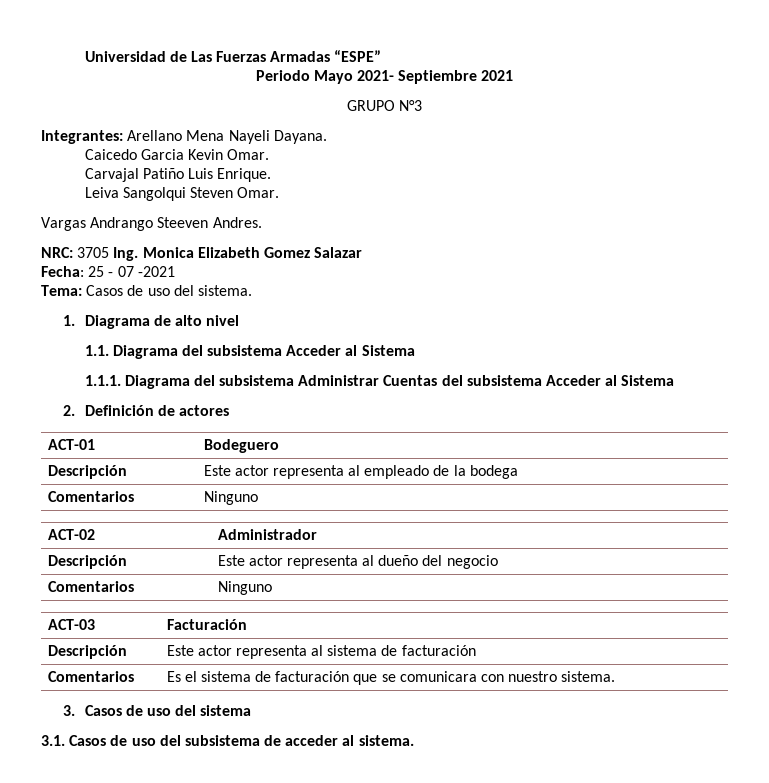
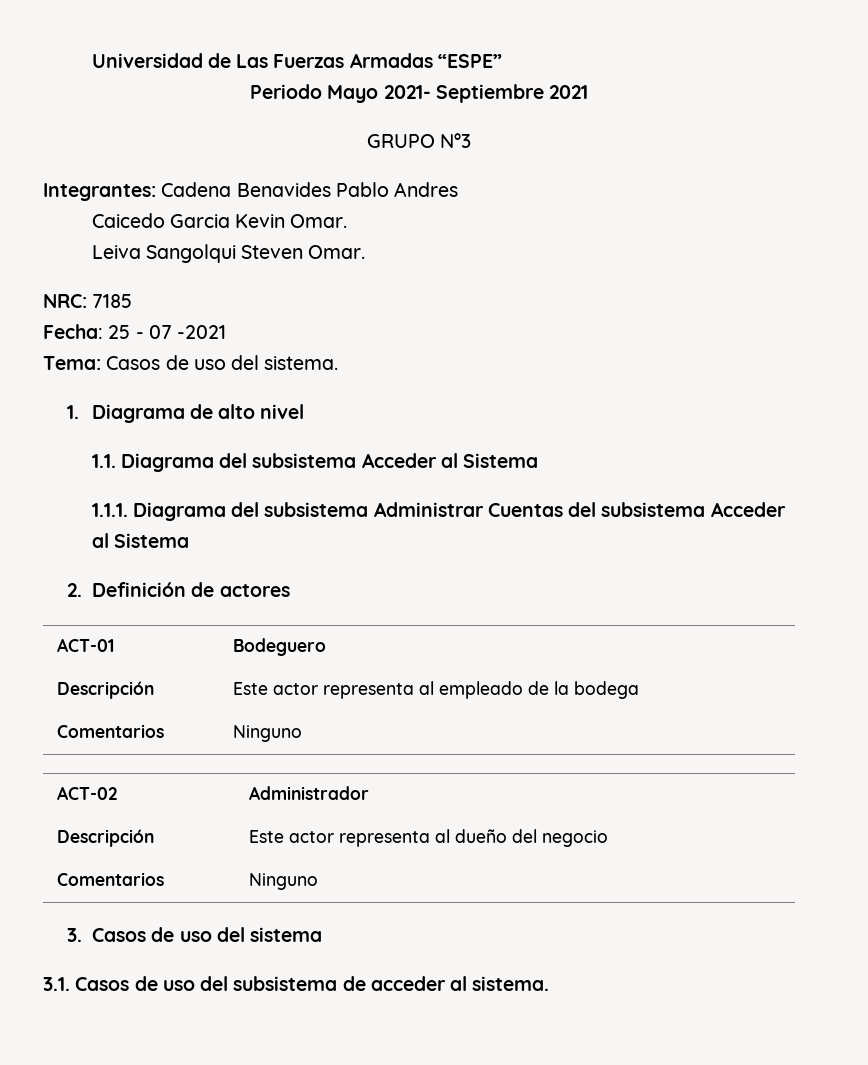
- Integrantes: Arellano Mena Nayeli Dayana.
+ Integrantes: Cadena Benavides Pablo Andres
- Carvajal Patiño Luis Enrique.
- Vargas Andrango Steeven Andres.
- NRC: 3705 Ing. Monica Elizabeth Gomez Salazar
+ NRC: 7185
- ACT-03 | Facturación
- Descripción | Este actor representa al sistema de facturación
- Comentarios | Es el sistema de facturación que se comunicara con nuestro sistema.

